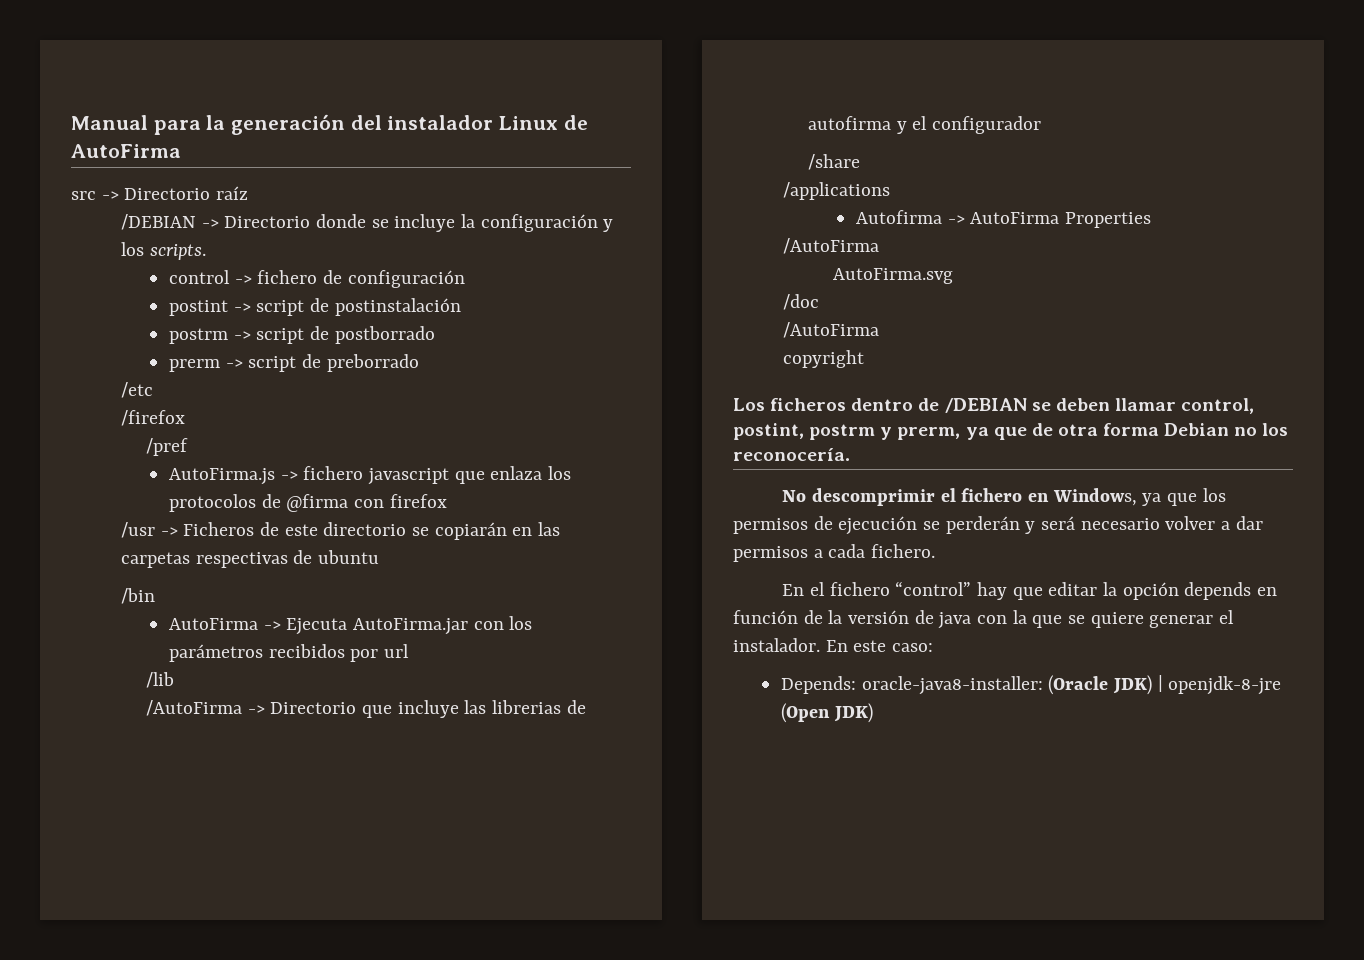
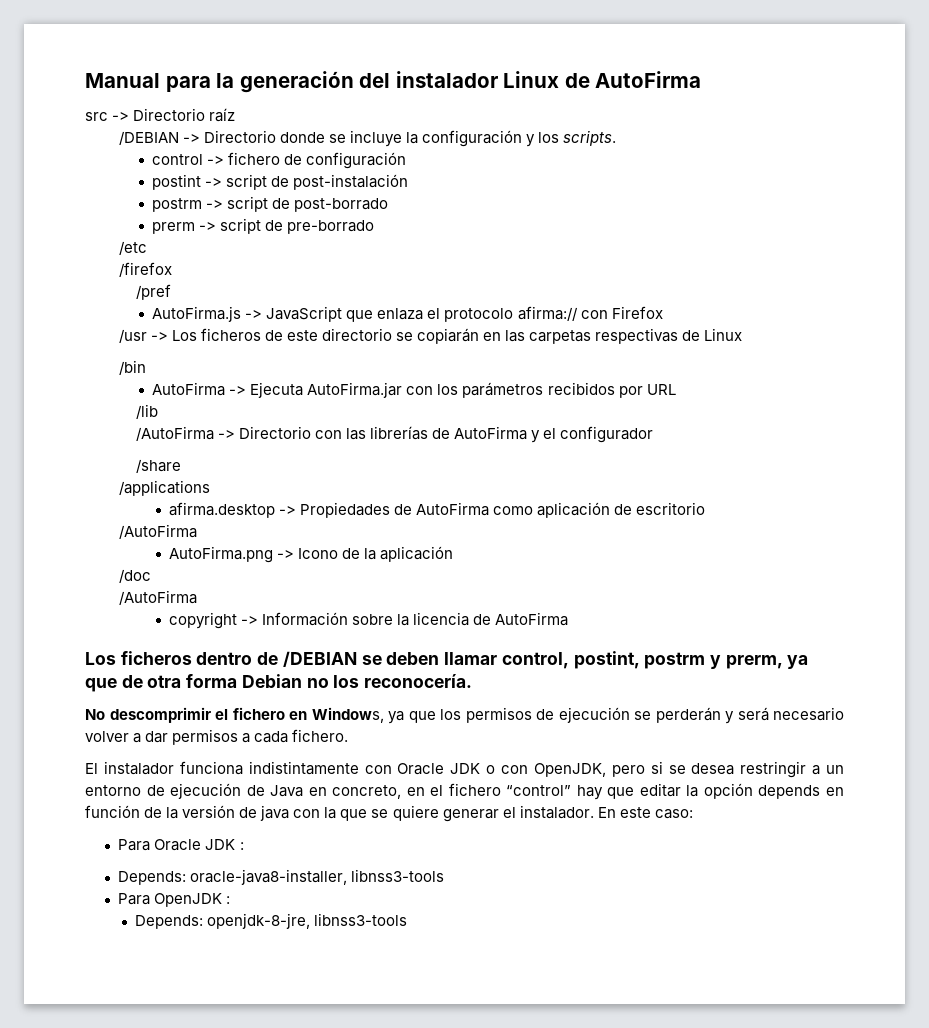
- postint -> script de postinstalación
+ postint -> script de post-instalación
- postrm -> script de postborrado
+ postrm -> script de post-borrado
- prerm -> script de preborrado
+ prerm -> script de pre-borrado
- AutoFirma.js -> fichero javascript que enlaza los protocolos de @firma con firefox
+ AutoFirma.js -> JavaScript que enlaza el protocolo afirma:// con Firefox
- /usr -> Ficheros de este directorio se copiarán en las carpetas respectivas de ubuntu
+ /usr -> Los ficheros de este directorio se copiarán en las carpetas respectivas de Linux
- AutoFirma -> Ejecuta AutoFirma.jar con los parámetros recibidos por url
+ AutoFirma -> Ejecuta AutoFirma.jar con los parámetros recibidos por URL
- /AutoFirma -> Directorio que incluye las librerias de autofirma y el configurador
+ /AutoFirma -> Directorio con las librerías de AutoFirma y el configurador
- Autofirma -> AutoFirma Properties
+ afirma.desktop -> Propiedades de AutoFirma como aplicación de escritorio
  /AutoFirma
- AutoFirma.svg
+ AutoFirma.png -> Icono de la aplicación
  /doc
  /AutoFirma
- copyright
+ copyright -> Información sobre la licencia de AutoFirma
- En el fichero “control” hay que editar la opción depends en función de la versión de java con la que se quiere generar el instalador.
+ El instalador funciona indistintamente con Oracle JDK o con OpenJDK, pero si se desea restringir a un entorno de ejecución de Java en concreto, en el fichero “control” hay que editar la opción depends en función de la versión de java con la que se quiere generar el instalador.
- Depends: oracle-java8-installer: (Oracle JDK) | openjdk-8-jre (Open JDK)
+ Para Oracle JDK :
+ Depends: oracle-java8-installer, libnss3-tools
+ Para OpenJDK :
+ Depends: openjdk-8-jre, libnss3-tools

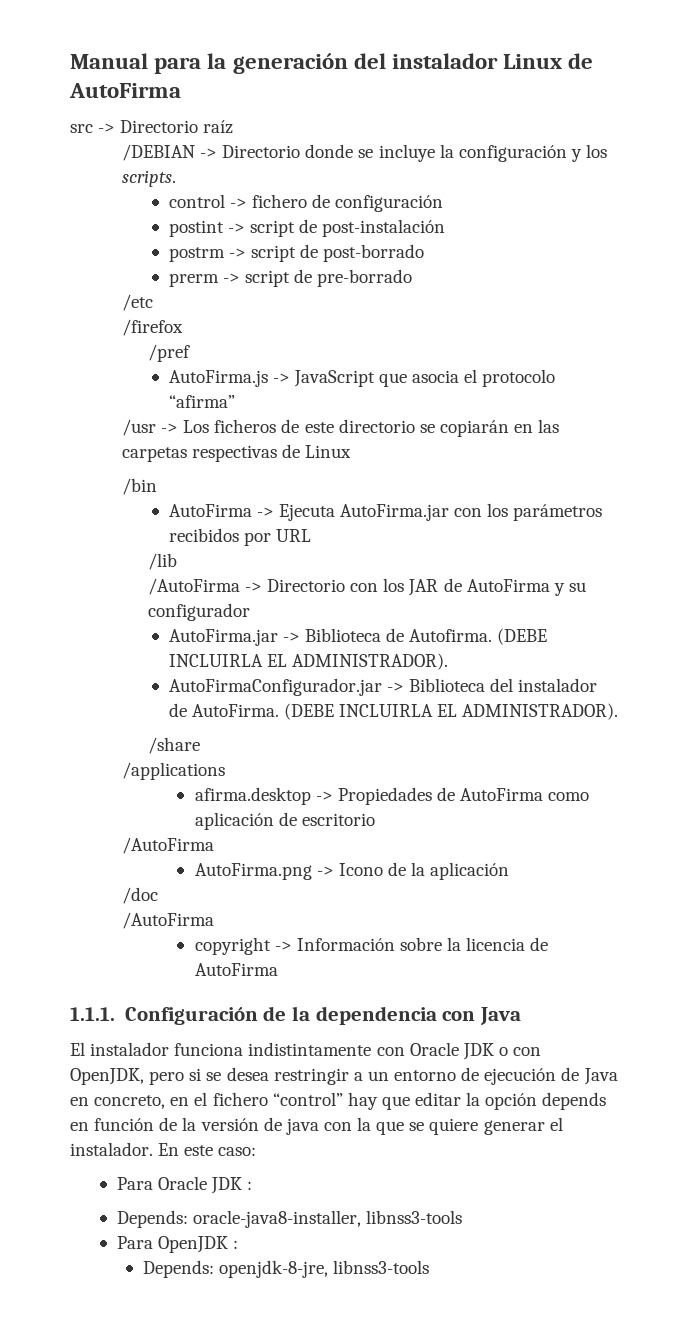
- AutoFirma.js -> JavaScript que enlaza el protocolo afirma:// con Firefox
+ AutoFirma.js -> JavaScript que asocia el protocolo “afirma”
- /AutoFirma -> Directorio con las librerías de AutoFirma y el configurador
+ /AutoFirma -> Directorio con los JAR de AutoFirma y su configurador
+ AutoFirma.jar -> Biblioteca de Autofirma. (DEBE INCLUIRLA EL ADMINISTRADOR).
+ AutoFirmaConfigurador.jar -> Biblioteca del instalador de AutoFirma. (DEBE INCLUIRLA EL ADMINISTRADOR).
- Los ficheros dentro de /DEBIAN se deben llamar control, postint, postrm y prerm, ya que de otra forma Debian no los reconocería.
- No descomprimir el fichero en Windows, ya que los permisos de ejecución se perderán y será necesario volver a dar permisos a cada fichero.
+ 1.1.1. Configuración de la dependencia con Java

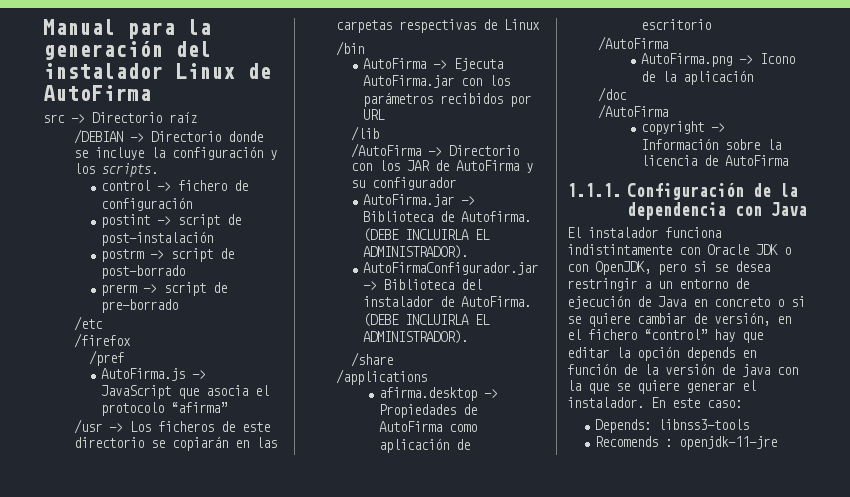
- El instalador funciona indistintamente con Oracle JDK o con OpenJDK, pero si se desea restringir a un entorno de ejecución de Java en concreto, en el fichero “control” hay que editar la opción depends en función de la versión de java con la que se quiere generar el instalador.
+ El instalador funciona indistintamente con Oracle JDK o con OpenJDK, pero si se desea restringir a un entorno de ejecución de Java en concreto o si se quiere cambiar de versión, en el fichero “control” hay que editar la opción depends en función de la versión de java con la que se quiere generar el instalador.
- Para Oracle JDK :
- Depends: oracle-java8-installer, libnss3-tools
+ Depends: libnss3-tools
- Para OpenJDK :
- Depends: openjdk-8-jre, libnss3-tools
+ Recomends : openjdk-11-jre

